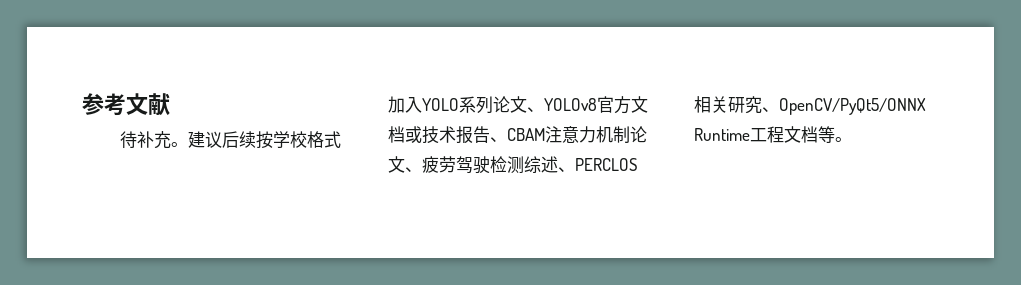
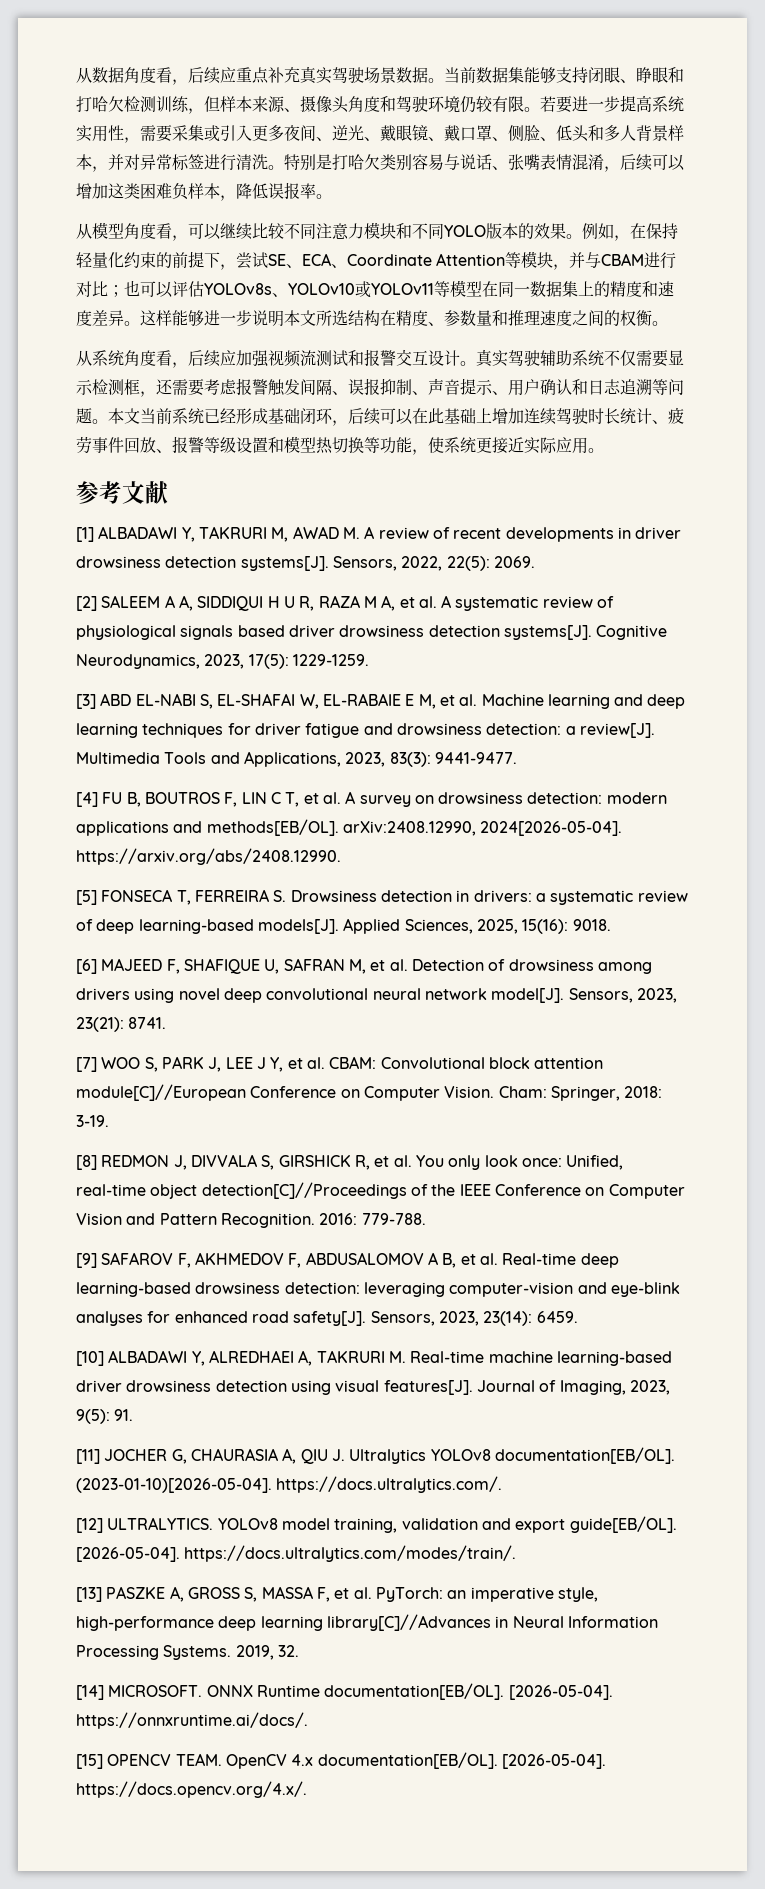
+ 从数据角度看，后续应重点补充真实驾驶场景数据。当前数据集能够支持闭眼、睁眼和打哈欠检测训练，但样本来源、摄像头角度和驾驶环境仍较有限。若要进一步提高系统实用性，需要采集或引入更多夜间、逆光、戴眼镜、戴口罩、侧脸、低头和多人背景样本，并对异常标签进行清洗。特别是打哈欠类别容易与说话、张嘴表情混淆，后续可以增加这类困难负样本，降低误报率。
+ 从模型角度看，可以继续比较不同注意力模块和不同YOLO版本的效果。例如，在保持轻量化约束的前提下，尝试SE、ECA、Coordinate Attention等模块，并与CBAM进行对比；也可以评估YOLOv8s、YOLOv10或YOLOv11等模型在同一数据集上的精度和速度差异。这样能够进一步说明本文所选结构在精度、参数量和推理速度之间的权衡。
+ 从系统角度看，后续应加强视频流测试和报警交互设计。真实驾驶辅助系统不仅需要显示检测框，还需要考虑报警触发间隔、误报抑制、声音提示、用户确认和日志追溯等问题。本文当前系统已经形成基础闭环，后续可以在此基础上增加连续驾驶时长统计、疲劳事件回放、报警等级设置和模型热切换等功能，使系统更接近实际应用。
  参考文献
- 待补充。建议后续按学校格式加入YOLO系列论文、YOLOv8官方文档或技术报告、CBAM注意力机制论文、疲劳驾驶检测综述、PERCLOS相关研究、OpenCV/PyQt5/ONNX Runtime工程文档等。
+ [1] ALBADAWI Y, TAKRURI M, AWAD M. A review of recent developments in driver drowsiness detection systems[J]. Sensors, 2022, 22(5): 2069.
+ [2] SALEEM A A, SIDDIQUI H U R, RAZA M A, et al. A systematic review of physiological signals based driver drowsiness detection systems[J]. Cognitive Neurodynamics, 2023, 17(5): 1229-1259.
+ [3] ABD EL-NABI S, EL-SHAFAI W, EL-RABAIE E M, et al. Machine learning and deep learning techniques for driver fatigue and drowsiness detection: a review[J]. Multimedia Tools and Applications, 2023, 83(3): 9441-9477.
+ [4] FU B, BOUTROS F, LIN C T, et al. A survey on drowsiness detection: modern applications and methods[EB/OL]. arXiv:2408.12990, 2024[2026-05-04]. https://arxiv.org/abs/2408.12990.
+ [5] FONSECA T, FERREIRA S. Drowsiness detection in drivers: a systematic review of deep learning-based models[J]. Applied Sciences, 2025, 15(16): 9018.
+ [6] MAJEED F, SHAFIQUE U, SAFRAN M, et al. Detection of drowsiness among drivers using novel deep convolutional neural network model[J]. Sensors, 2023, 23(21): 8741.
+ [7] WOO S, PARK J, LEE J Y, et al. CBAM: Convolutional block attention module[C]//European Conference on Computer Vision. Cham: Springer, 2018: 3-19.
+ [8] REDMON J, DIVVALA S, GIRSHICK R, et al. You only look once: Unified, real-time object detection[C]//Proceedings of the IEEE Conference on Computer Vision and Pattern Recognition. 2016: 779-788.
+ [9] SAFAROV F, AKHMEDOV F, ABDUSALOMOV A B, et al. Real-time deep learning-based drowsiness detection: leveraging computer-vision and eye-blink analyses for enhanced road safety[J]. Sensors, 2023, 23(14): 6459.
+ [10] ALBADAWI Y, ALREDHAEI A, TAKRURI M. Real-time machine learning-based driver drowsiness detection using visual features[J]. Journal of Imaging, 2023, 9(5): 91.
+ [11] JOCHER G, CHAURASIA A, QIU J. Ultralytics YOLOv8 documentation[EB/OL]. (2023-01-10)[2026-05-04]. https://docs.ultralytics.com/.
+ [12] ULTRALYTICS. YOLOv8 model training, validation and export guide[EB/OL]. [2026-05-04]. https://docs.ultralytics.com/modes/train/.
+ [13] PASZKE A, GROSS S, MASSA F, et al. PyTorch: an imperative style, high-performance deep learning library[C]//Advances in Neural Information Processing Systems. 2019, 32.
+ [14] MICROSOFT. ONNX Runtime documentation[EB/OL]. [2026-05-04]. https://onnxruntime.ai/docs/.
+ [15] OPENCV TEAM. OpenCV 4.x documentation[EB/OL]. [2026-05-04]. https://docs.opencv.org/4.x/.

